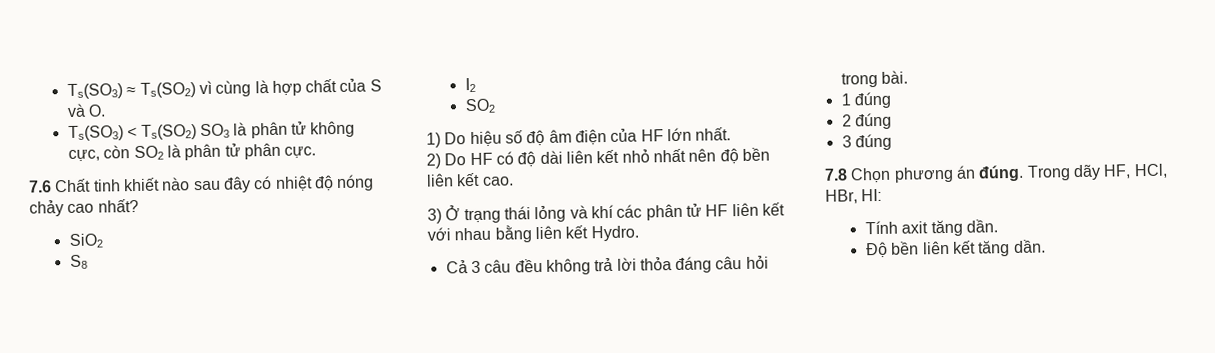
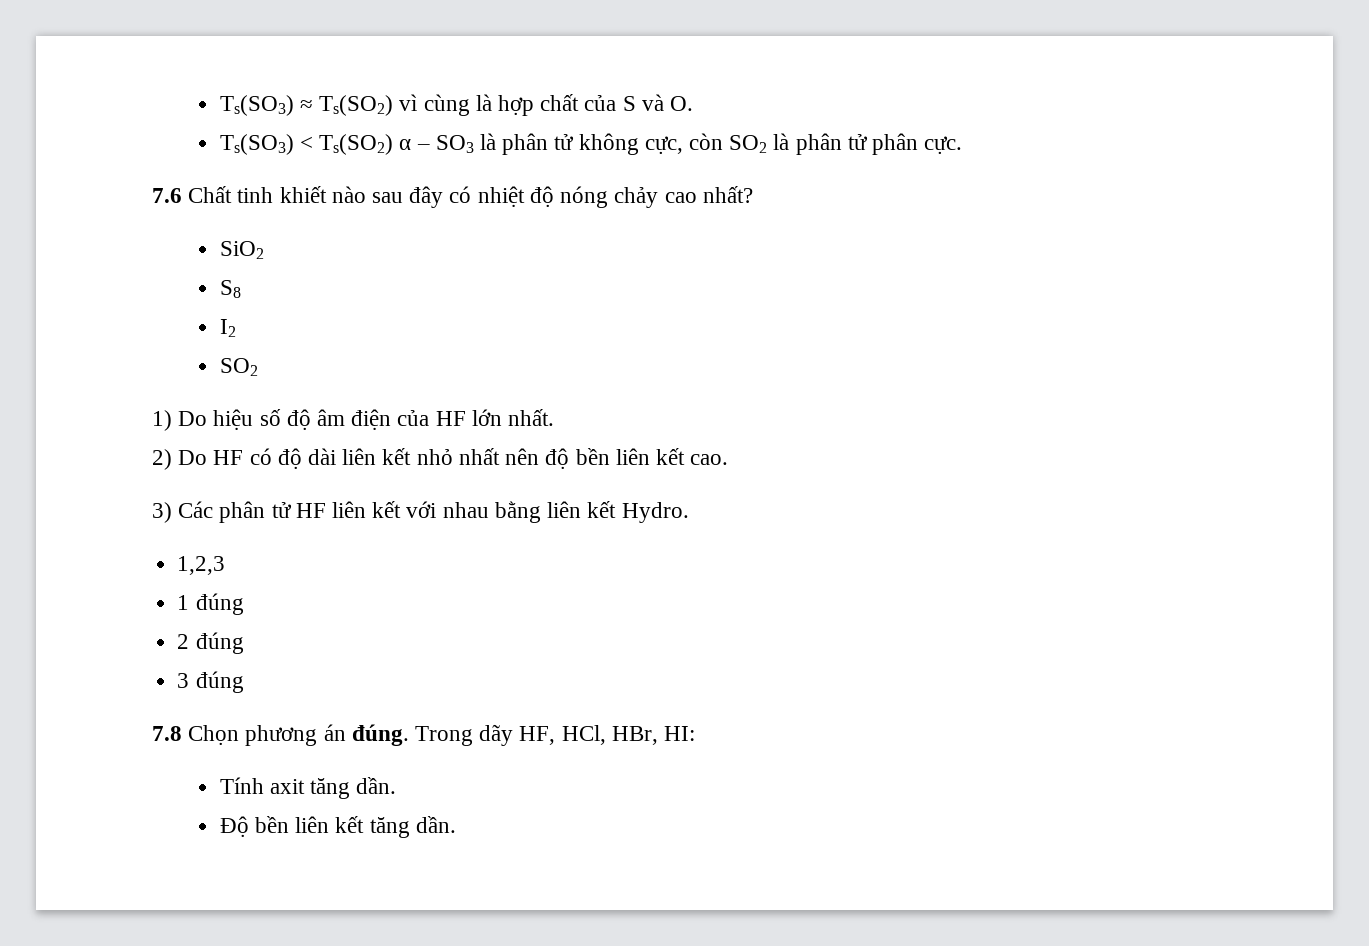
- Ts(SO3) < Ts(SO2) SO3 là phân tử không cực, còn SO2 là phân tử phân cực.
+ Ts(SO3) < Ts(SO2) α – SO3 là phân tử không cực, còn SO2 là phân tử phân cực.
- 3) Ở trạng thái lỏng và khí các phân tử HF liên kết với nhau bằng liên kết Hydro.
+ 3) Các phân tử HF liên kết với nhau bằng liên kết Hydro.
- Cả 3 câu đều không trả lời thỏa đáng câu hỏi trong bài.
+ 1,2,3

